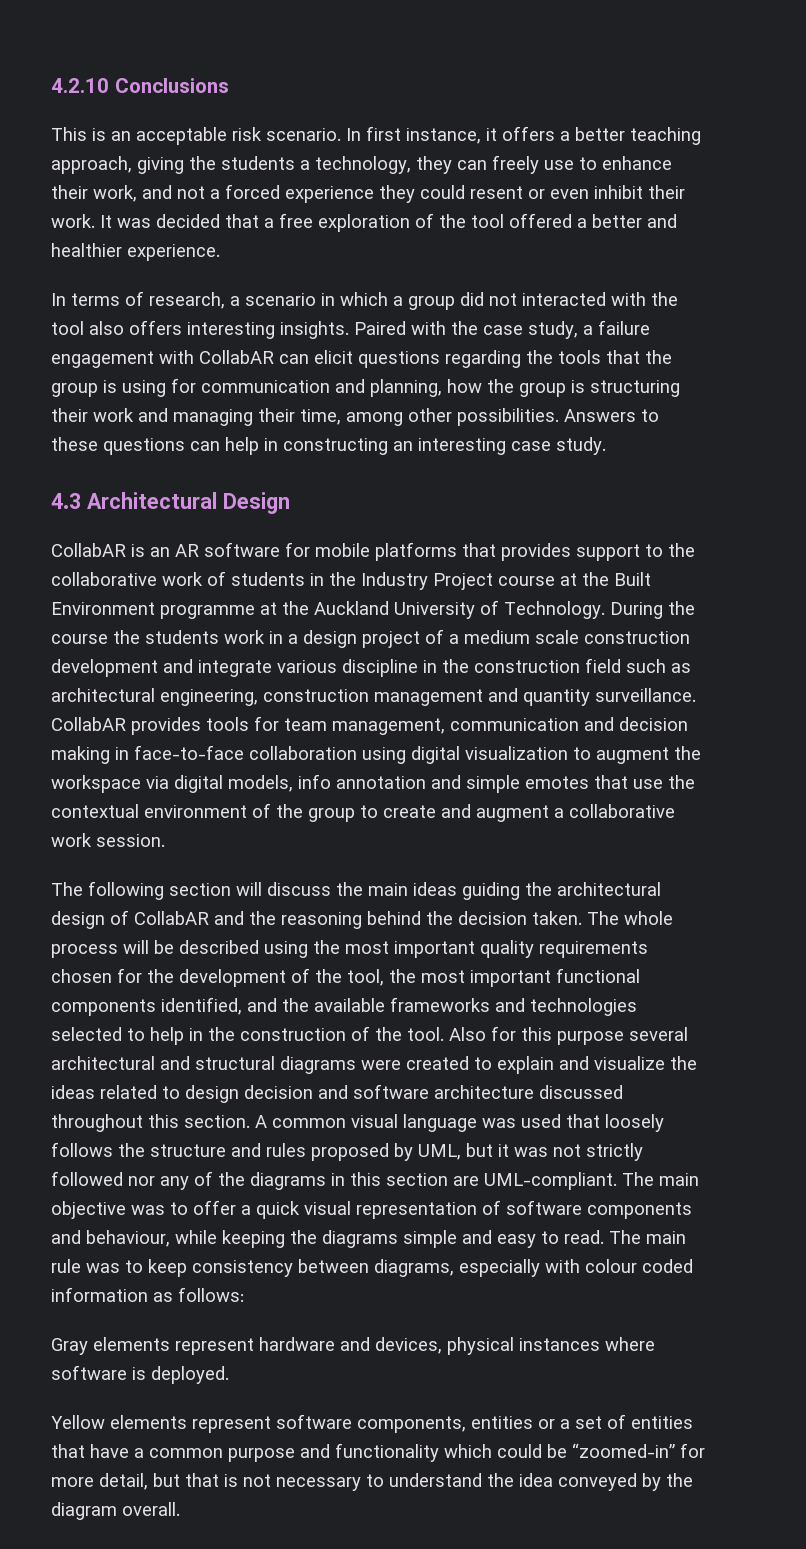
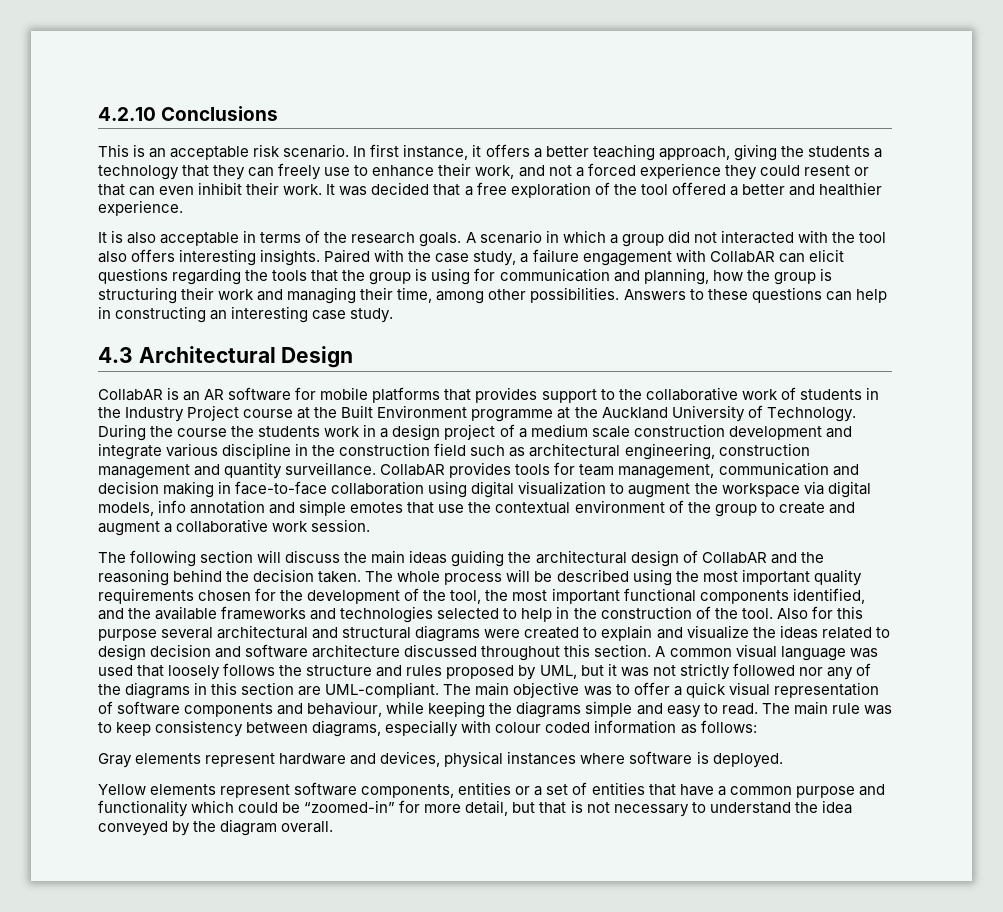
- In first instance, it offers a better teaching approach, giving the students a technology, they can freely use to enhance their work, and not a forced experience they could resent or even inhibit their work.
+ In first instance, it offers a better teaching approach, giving the students a technology that they can freely use to enhance their work, and not a forced experience they could resent or that can even inhibit their work.
- In terms of research, a scenario in which a group did not interacted with the tool also offers interesting insights.
+ It is also acceptable in terms of the research goals. A scenario in which a group did not interacted with the tool also offers interesting insights.

